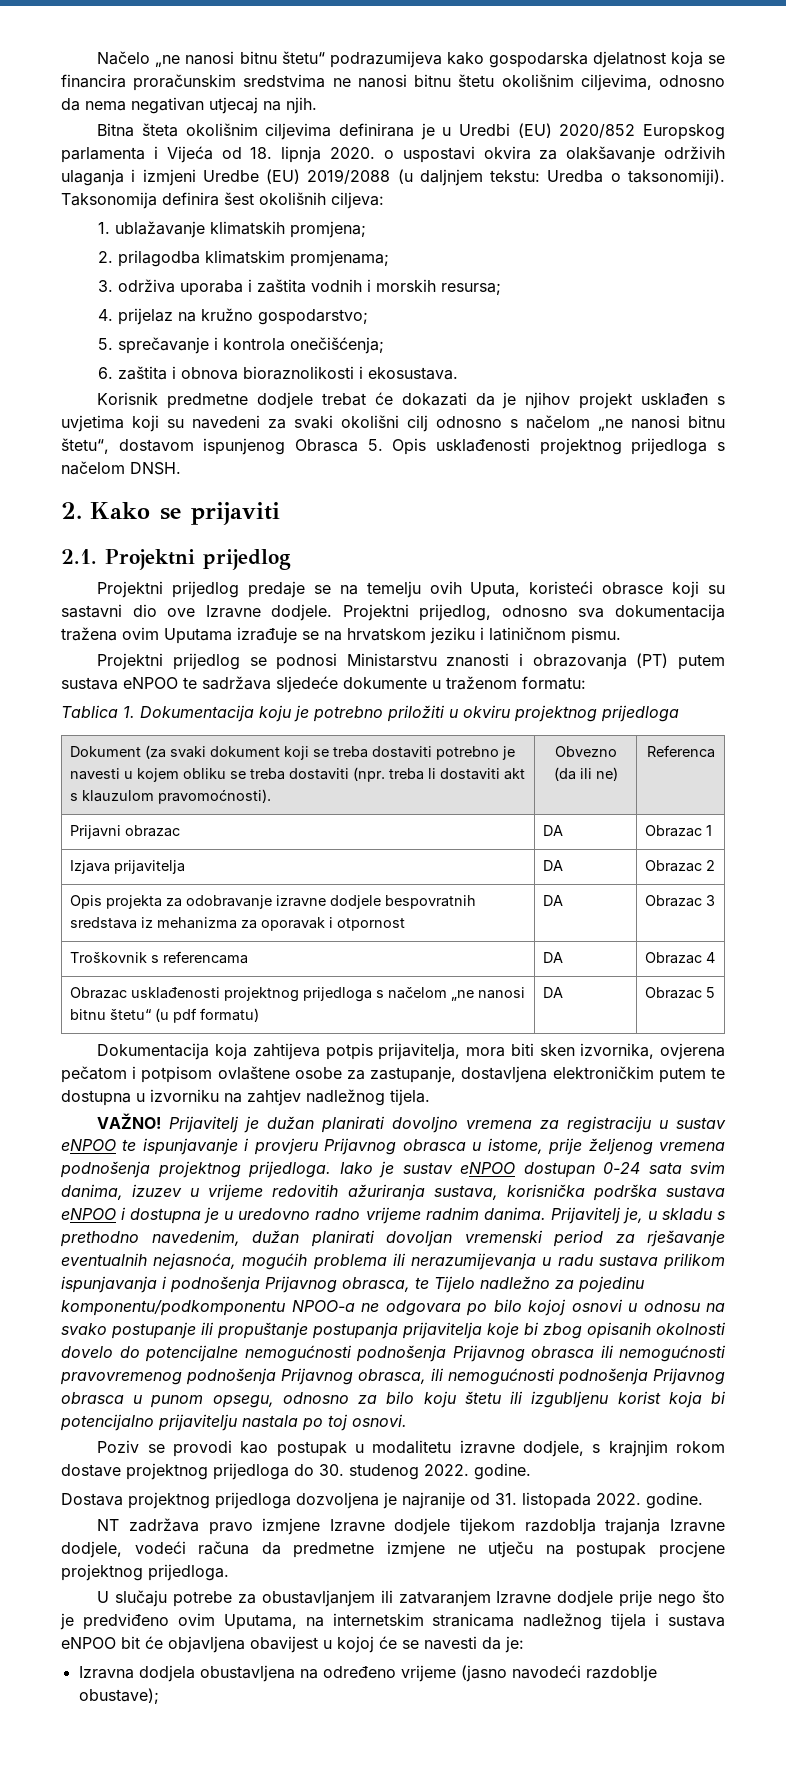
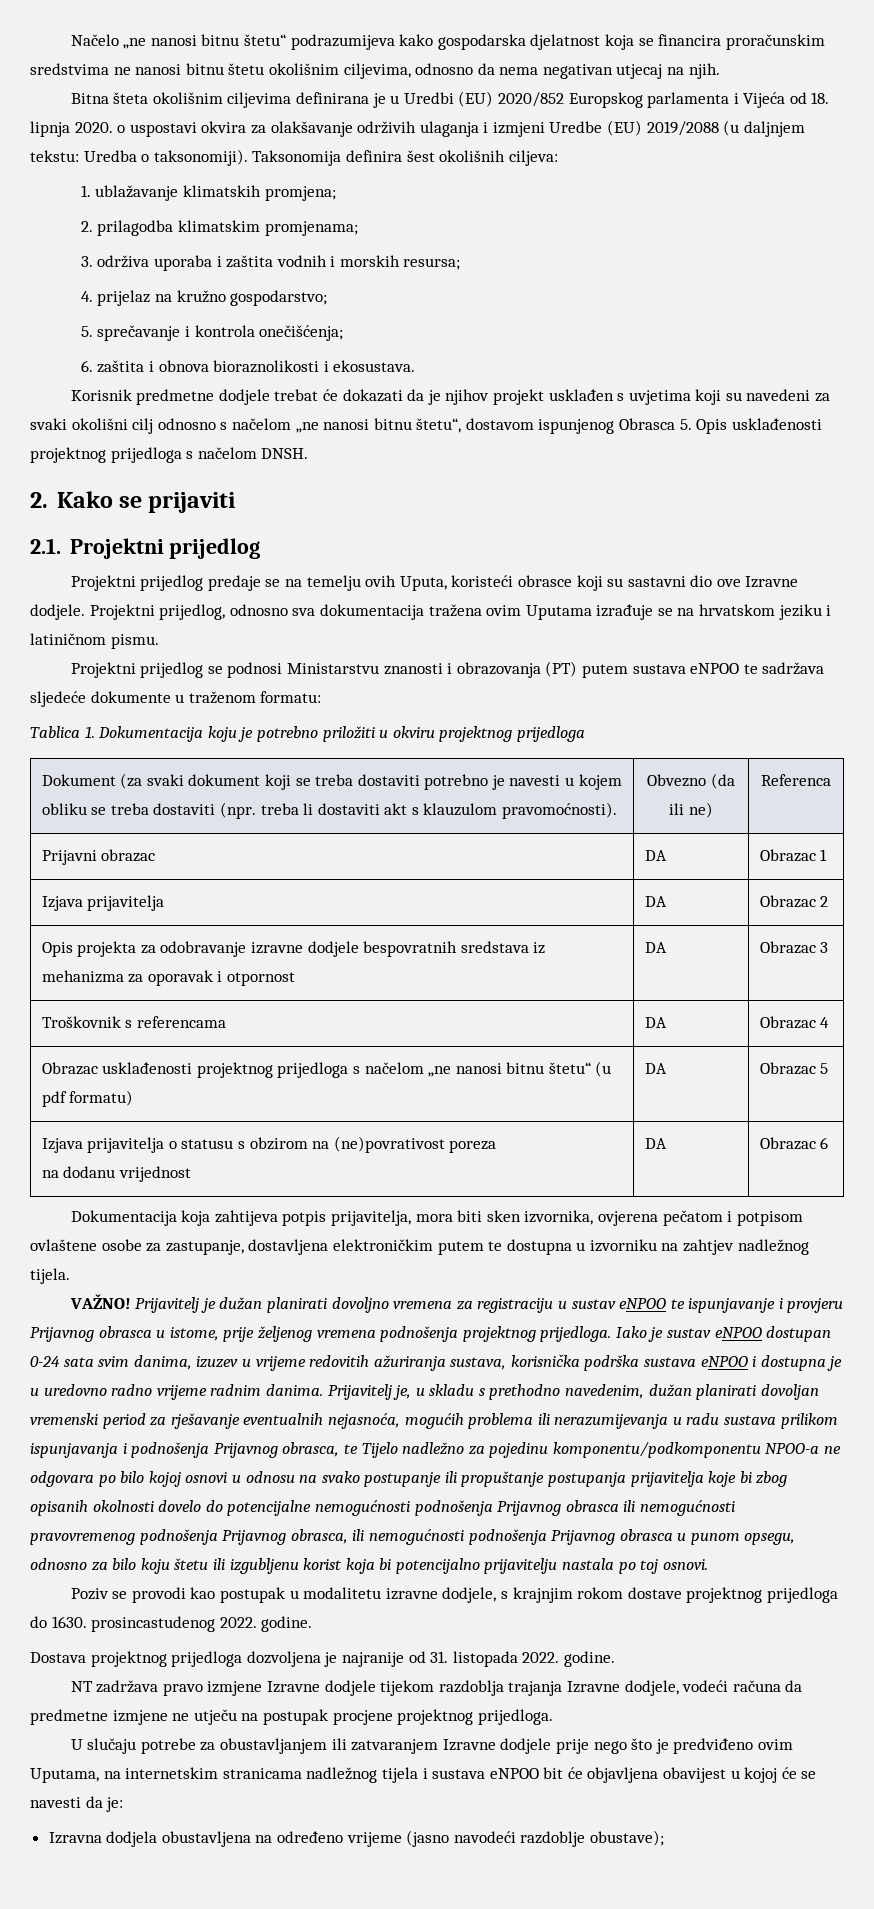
+ Izjava prijavitelja o statusu s obzirom na (ne)povrativost poreza
+ na dodanu vrijednost | DA | Obrazac 6
- Poziv se provodi kao postupak u modalitetu izravne dodjele, s krajnjim rokom dostave projektnog prijedloga do 30. studenog 2022. godine.
+ Poziv se provodi kao postupak u modalitetu izravne dodjele, s krajnjim rokom dostave projektnog prijedloga do 1630. prosincastudenog 2022. godine.

